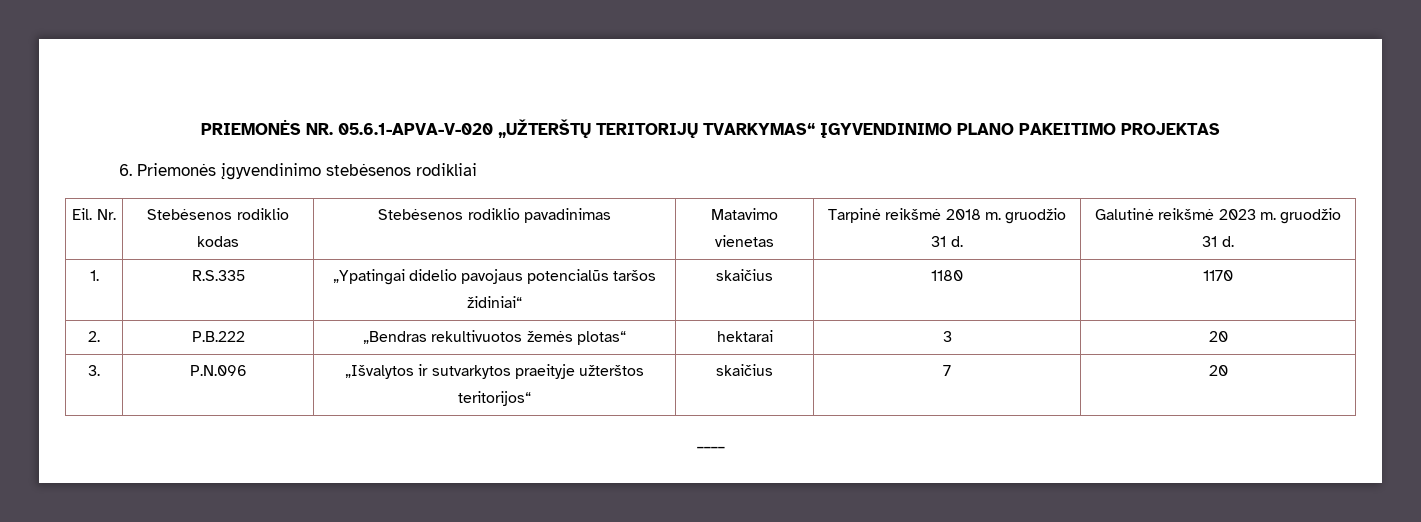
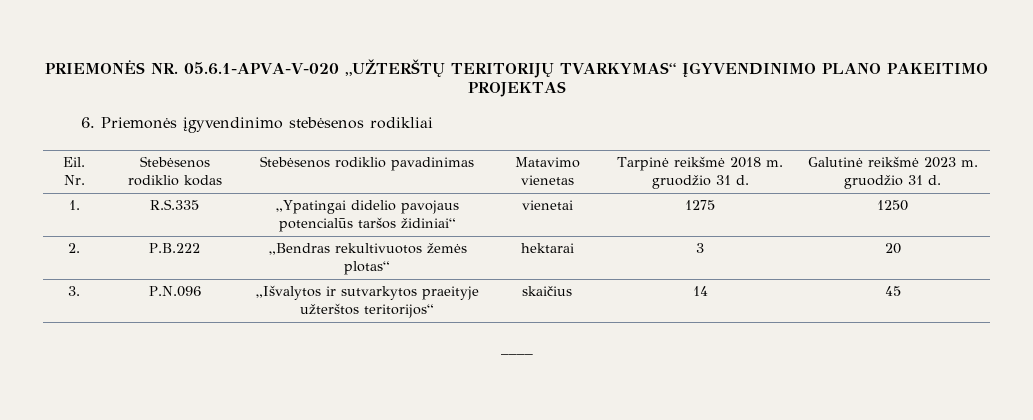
- 1. | R.S.335 | „Ypatingai didelio pavojaus potencialūs taršos židiniai“ | skaičius | 1180 | 1170
+ 1. | R.S.335 | „Ypatingai didelio pavojaus potencialūs taršos židiniai“ | vienetai | 1275 | 1250
- 3. | P.N.096 | „Išvalytos ir sutvarkytos praeityje užterštos teritorijos“ | skaičius | 7 | 20
+ 3. | P.N.096 | „Išvalytos ir sutvarkytos praeityje užterštos teritorijos“ | skaičius | 14 | 45

